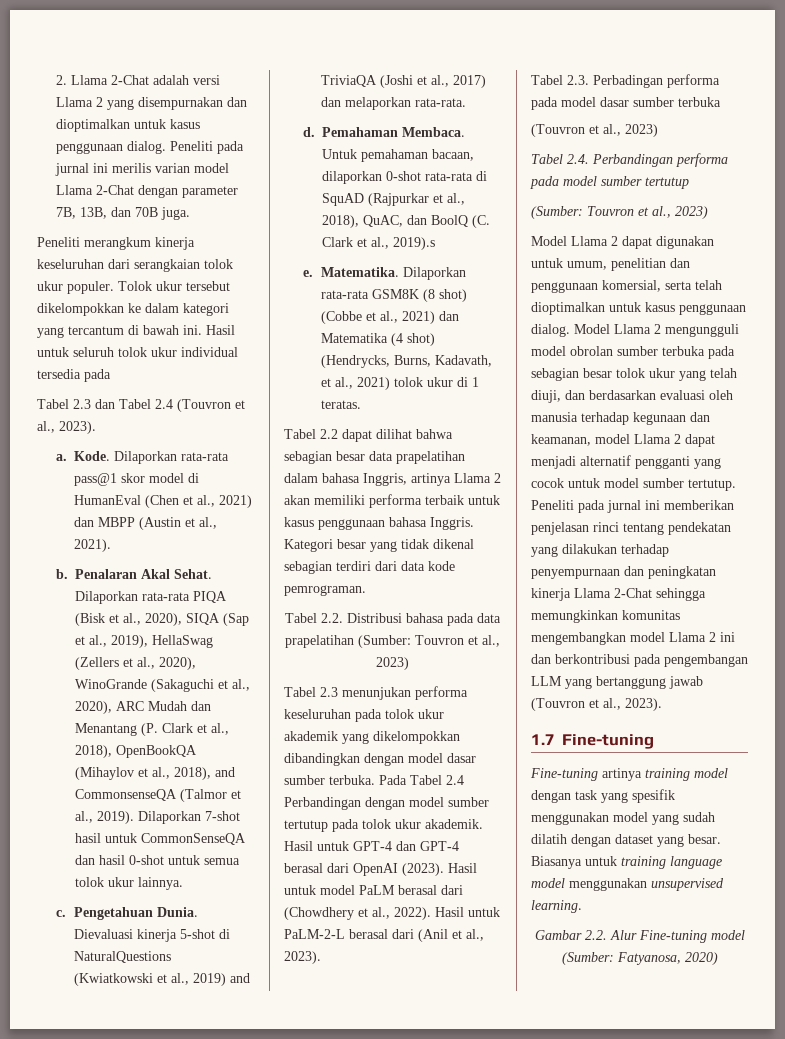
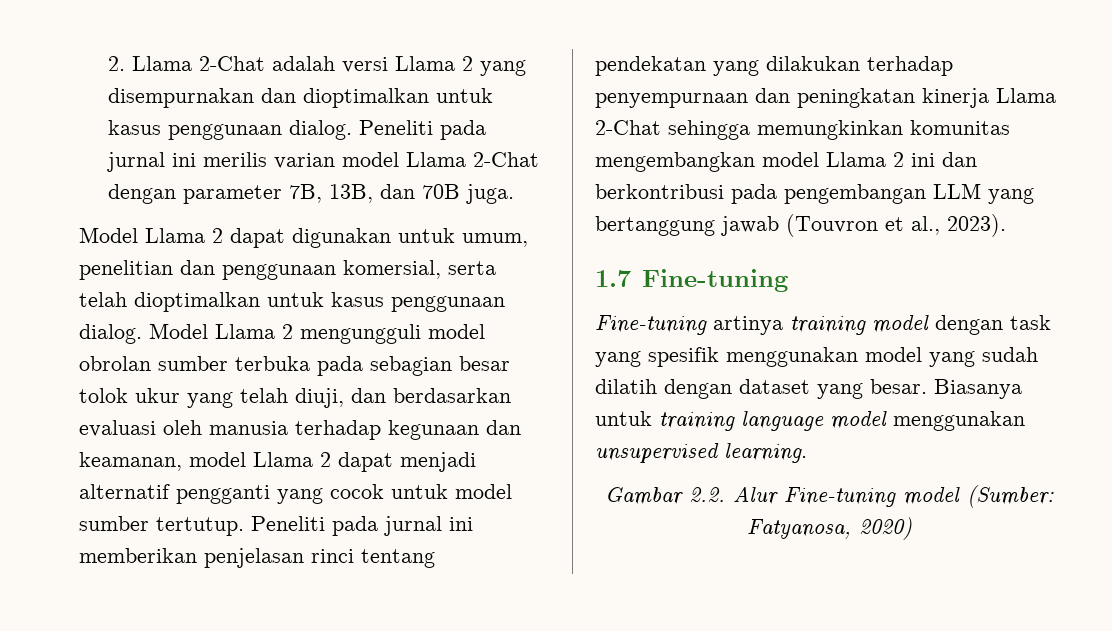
- Peneliti merangkum kinerja keseluruhan dari serangkaian tolok ukur populer. Tolok ukur tersebut dikelompokkan ke dalam kategori yang tercantum di bawah ini. Hasil untuk seluruh tolok ukur individual tersedia pada
- Tabel 2.3 dan Tabel 2.4 (Touvron et al., 2023).
- a. Kode. Dilaporkan rata-rata pass@1 skor model di HumanEval (Chen et al., 2021) dan MBPP (Austin et al., 2021).
- b. Penalaran Akal Sehat. Dilaporkan rata-rata PIQA (Bisk et al., 2020), SIQA (Sap et al., 2019), HellaSwag (Zellers et al., 2020), WinoGrande (Sakaguchi et al., 2020), ARC Mudah dan Menantang (P. Clark et al., 2018), OpenBookQA (Mihaylov et al., 2018), and CommonsenseQA (Talmor et al., 2019). Dilaporkan 7-shot hasil untuk CommonSenseQA dan hasil 0-shot untuk semua tolok ukur lainnya.
- c. Pengetahuan Dunia. Dievaluasi kinerja 5-shot di NaturalQuestions (Kwiatkowski et al., 2019) and TriviaQA (Joshi et al., 2017) dan melaporkan rata-rata.
- d. Pemahaman Membaca. Untuk pemahaman bacaan, dilaporkan 0-shot rata-rata di SquAD (Rajpurkar et al., 2018), QuAC, dan BoolQ (C. Clark et al., 2019).s
- e. Matematika. Dilaporkan rata-rata GSM8K (8 shot) (Cobbe et al., 2021) dan Matematika (4 shot) (Hendrycks, Burns, Kadavath, et al., 2021) tolok ukur di 1 teratas.
- Tabel 2.2 dapat dilihat bahwa sebagian besar data prapelatihan dalam bahasa Inggris, artinya Llama 2 akan memiliki performa terbaik untuk kasus penggunaan bahasa Inggris. Kategori besar yang tidak dikenal sebagian terdiri dari data kode pemrograman.
- Tabel 2.2. Distribusi bahasa pada data prapelatihan (Sumber: Touvron et al., 2023)
- Tabel 2.3 menunjukan performa keseluruhan pada tolok ukur akademik yang dikelompokkan dibandingkan dengan model dasar sumber terbuka. Pada Tabel 2.4 Perbandingan dengan model sumber tertutup pada tolok ukur akademik. Hasil untuk GPT-4 dan GPT-4 berasal dari OpenAI (2023). Hasil untuk model PaLM berasal dari (Chowdhery et al., 2022). Hasil untuk PaLM-2-L berasal dari (Anil et al., 2023).
- Tabel 2.3. Perbadingan performa pada model dasar sumber terbuka
- (Touvron et al., 2023)
- Tabel 2.4. Perbandingan performa pada model sumber tertutup
- (Sumber: Touvron et al., 2023)

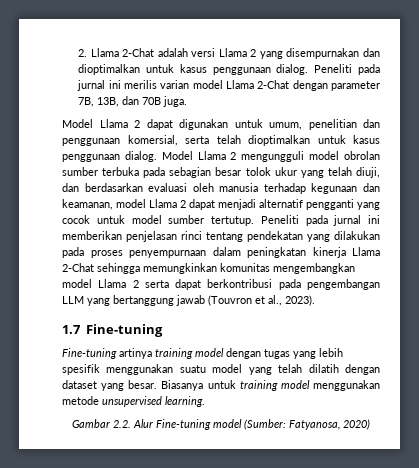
- Peneliti pada jurnal ini memberikan penjelasan rinci tentang pendekatan yang dilakukan terhadap penyempurnaan dan peningkatan kinerja Llama 2-Chat sehingga memungkinkan komunitas mengembangkan model Llama 2 ini dan berkontribusi pada pengembangan LLM yang bertanggung jawab (Touvron et al., 2023).
+ Peneliti pada jurnal ini memberikan penjelasan rinci tentang pendekatan yang dilakukan pada proses penyempurnaan dalam peningkatan kinerja Llama 2-Chat sehingga memungkinkan komunitas mengembangkan model Llama 2 serta dapat berkontribusi pada pengembangan LLM yang bertanggung jawab (Touvron et al., 2023).
- Fine-tuning artinya training model dengan task yang spesifik menggunakan model yang sudah dilatih dengan dataset yang besar.
+ Fine-tuning artinya training model dengan tugas yang lebih spesifik menggunakan suatu model yang telah dilatih dengan dataset yang besar.
- Biasanya untuk training language model menggunakan unsupervised learning.
+ Biasanya untuk training model menggunakan metode unsupervised learning.

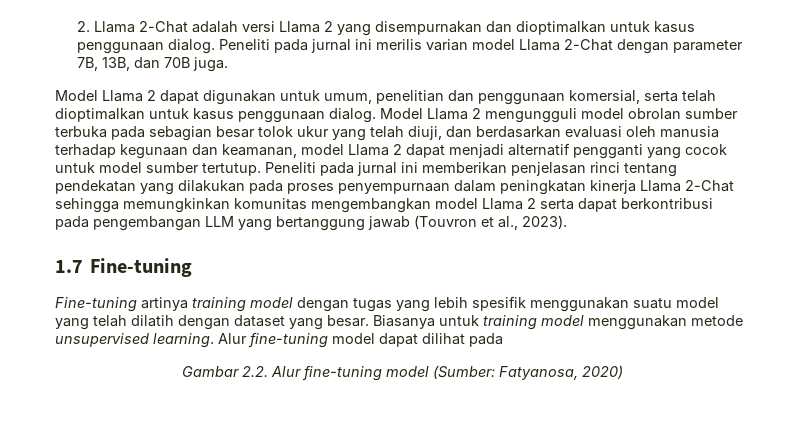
+ Alur fine-tuning model dapat dilihat pada
- Gambar 2.2. Alur Fine-tuning model (Sumber: Fatyanosa, 2020)
+ Gambar 2.2. Alur fine-tuning model (Sumber: Fatyanosa, 2020)

